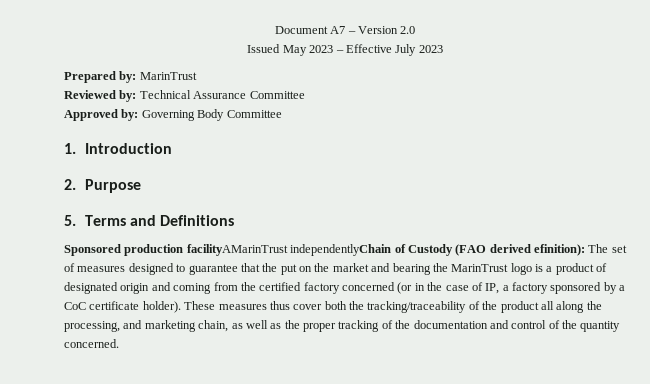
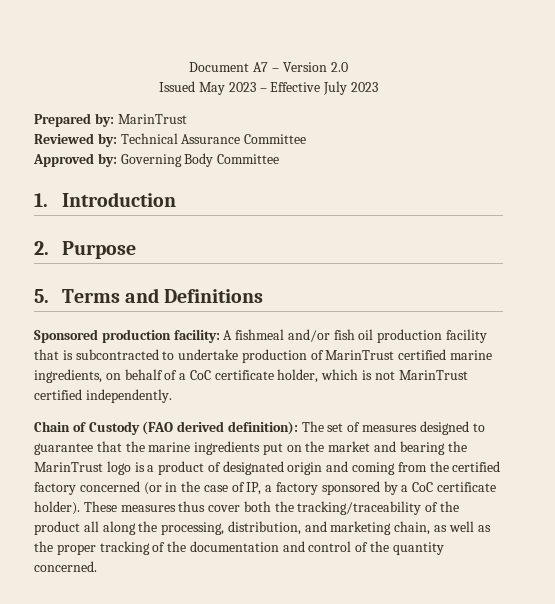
- Sponsored production facilityAMarinTrust independentlyChain of Custody (FAO derived efinition): The set of measures designed to guarantee that the put on the market and bearing the MarinTrust logo is a product of designated origin and coming from the certified factory concerned (or in the case of IP, a factory sponsored by a CoC certificate holder).
+ Sponsored production facility: A fishmeal and/or fish oil production facility that is subcontracted to undertake production of MarinTrust certified marine ingredients, on behalf of a CoC certificate holder, which is not MarinTrust certified independently.
+ Chain of Custody (FAO derived definition): The set of measures designed to guarantee that the marine ingredients put on the market and bearing the MarinTrust logo is a product of designated origin and coming from the certified factory concerned (or in the case of IP, a factory sponsored by a CoC certificate holder).
- These measures thus cover both the tracking/traceability of the product all along the processing, and marketing chain, as well as the proper tracking of the documentation and control of the quantity concerned.
+ These measures thus cover both the tracking/traceability of the product all along the processing, distribution, and marketing chain, as well as the proper tracking of the documentation and control of the quantity concerned.

